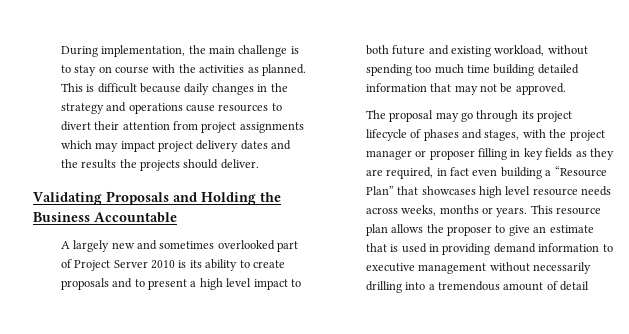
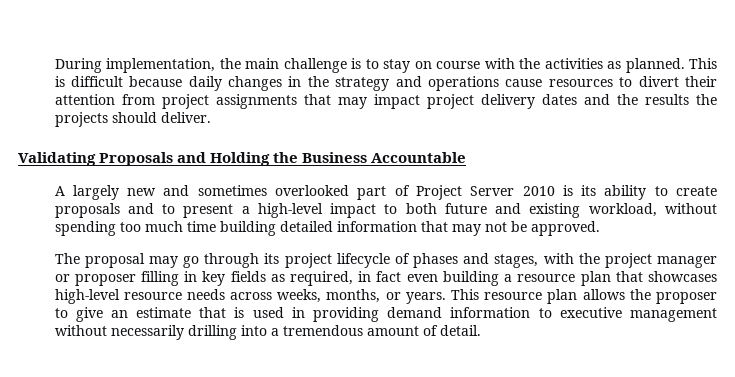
- This is difficult because daily changes in the strategy and operations cause resources to divert their attention from project assignments which may impact project delivery dates and the results the projects should deliver.
+ This is difficult because daily changes in the strategy and operations cause resources to divert their attention from project assignments that may impact project delivery dates and the results the projects should deliver.
- A largely new and sometimes overlooked part of Project Server 2010 is its ability to create proposals and to present a high level impact to both future and existing workload, without spending too much time building detailed information that may not be approved.
+ A largely new and sometimes overlooked part of Project Server 2010 is its ability to create proposals and to present a high-level impact to both future and existing workload, without spending too much time building detailed information that may not be approved.
- The proposal may go through its project lifecycle of phases and stages, with the project manager or proposer filling in key fields as they are required, in fact even building a “Resource Plan” that showcases high level resource needs across weeks, months or years.
+ The proposal may go through its project lifecycle of phases and stages, with the project manager or proposer filling in key fields as required, in fact even building a resource plan that showcases high-level resource needs across weeks, months, or years.
- This resource plan allows the proposer to give an estimate that is used in providing demand information to executive management without necessarily drilling into a tremendous amount of detail
+ This resource plan allows the proposer to give an estimate that is used in providing demand information to executive management without necessarily drilling into a tremendous amount of detail.

